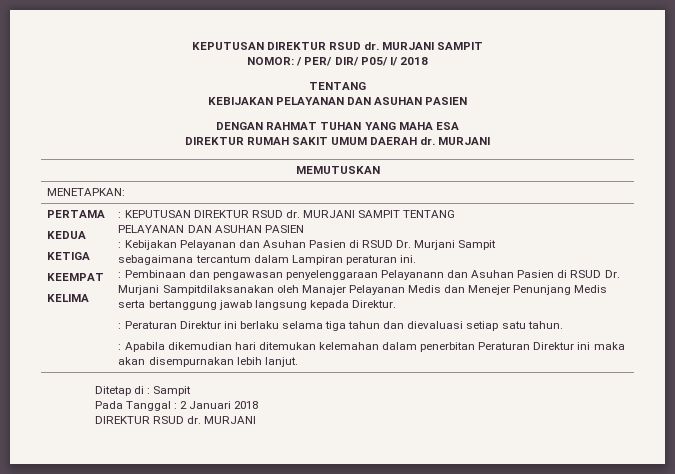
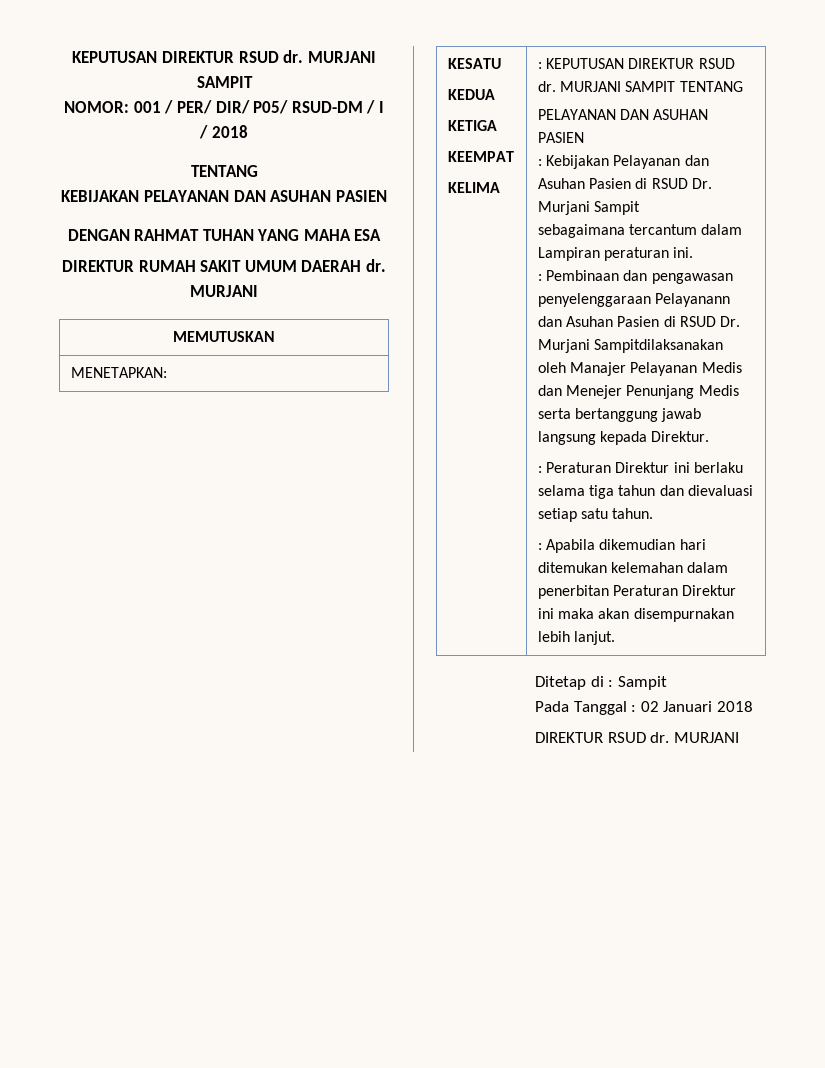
- NOMOR: / PER/ DIR/ P05/ I/ 2018
+ NOMOR: 001 / PER/ DIR/ P05/ RSUD-DM / I / 2018
- PERTAMA
+ KESATU
- Pada Tanggal : 2 Januari 2018
+ Pada Tanggal : 02 Januari 2018

